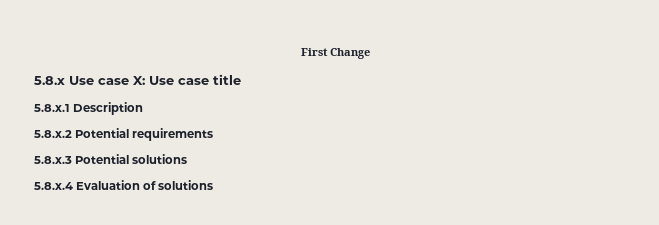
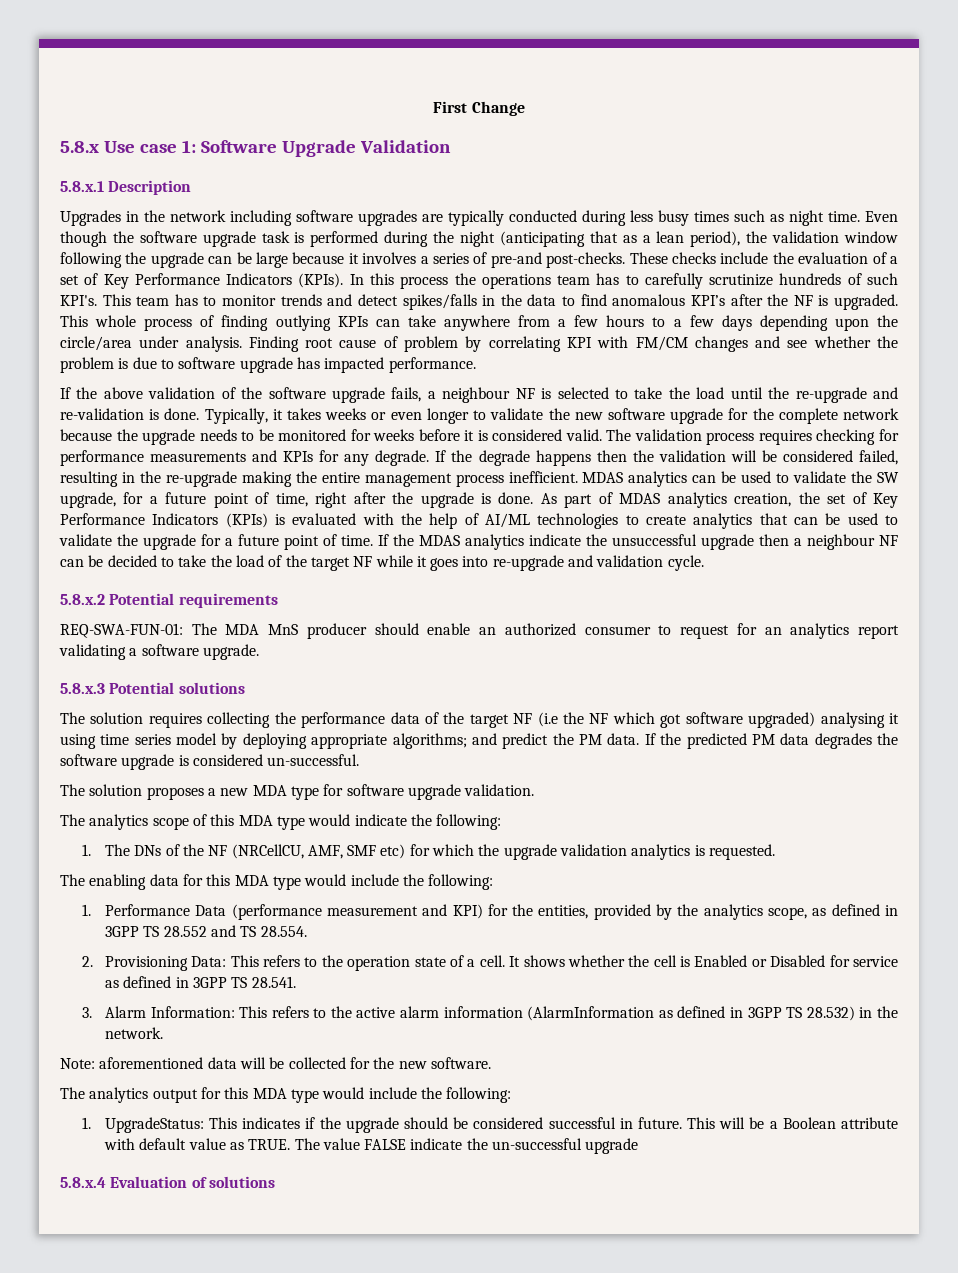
- 5.8.x Use case X: Use case title
+ 5.8.x Use case 1: Software Upgrade Validation
  5.8.x.1 Description
+ Upgrades in the network including software upgrades are typically conducted during less busy times such as night time. Even though the software upgrade task is performed during the night (anticipating that as a lean period), the validation window following the upgrade can be large because it involves a series of pre-and post-checks. These checks include the evaluation of a set of Key Performance Indicators (KPIs). In this process the operations team has to carefully scrutinize hundreds of such KPI's. This team has to monitor trends and detect spikes/falls in the data to find anomalous KPI’s after the NF is upgraded. This whole process of finding outlying KPIs can take anywhere from a few hours to a few days depending upon the circle/area under analysis. Finding root cause of problem by correlating KPI with FM/CM changes and see whether the problem is due to software upgrade has impacted performance.
+ If the above validation of the software upgrade fails, a neighbour NF is selected to take the load until the re-upgrade and re-validation is done. Typically, it takes weeks or even longer to validate the new software upgrade for the complete network because the upgrade needs to be monitored for weeks before it is considered valid. The validation process requires checking for performance measurements and KPIs for any degrade. If the degrade happens then the validation will be considered failed, resulting in the re-upgrade making the entire management process inefficient. MDAS analytics can be used to validate the SW upgrade, for a future point of time, right after the upgrade is done. As part of MDAS analytics creation, the set of Key Performance Indicators (KPIs) is evaluated with the help of AI/ML technologies to create analytics that can be used to validate the upgrade for a future point of time. If the MDAS analytics indicate the unsuccessful upgrade then a neighbour NF can be decided to take the load of the target NF while it goes into re-upgrade and validation cycle.
  5.8.x.2 Potential requirements
+ REQ-SWA-FUN-01: The MDA MnS producer should enable an authorized consumer to request for an analytics report validating a software upgrade.
  5.8.x.3 Potential solutions
+ The solution requires collecting the performance data of the target NF (i.e the NF which got software upgraded) analysing it using time series model by deploying appropriate algorithms; and predict the PM data. If the predicted PM data degrades the software upgrade is considered un-successful.
+ The solution proposes a new MDA type for software upgrade validation.
+ The analytics scope of this MDA type would indicate the following:
+ 1. The DNs of the NF (NRCellCU, AMF, SMF etc) for which the upgrade validation analytics is requested.
+ The enabling data for this MDA type would include the following:
+ 1. Performance Data (performance measurement and KPI) for the entities, provided by the analytics scope, as defined in 3GPP TS 28.552 and TS 28.554.
+ 2. Provisioning Data: This refers to the operation state of a cell. It shows whether the cell is Enabled or Disabled for service as defined in 3GPP TS 28.541.
+ 3. Alarm Information: This refers to the active alarm information (AlarmInformation as defined in 3GPP TS 28.532) in the network.
+ Note: aforementioned data will be collected for the new software.
+ The analytics output for this MDA type would include the following:
+ 1. UpgradeStatus: This indicates if the upgrade should be considered successful in future. This will be a Boolean attribute with default value as TRUE. The value FALSE indicate the un-successful upgrade

